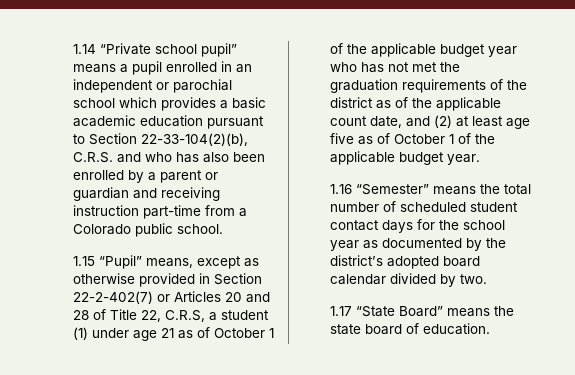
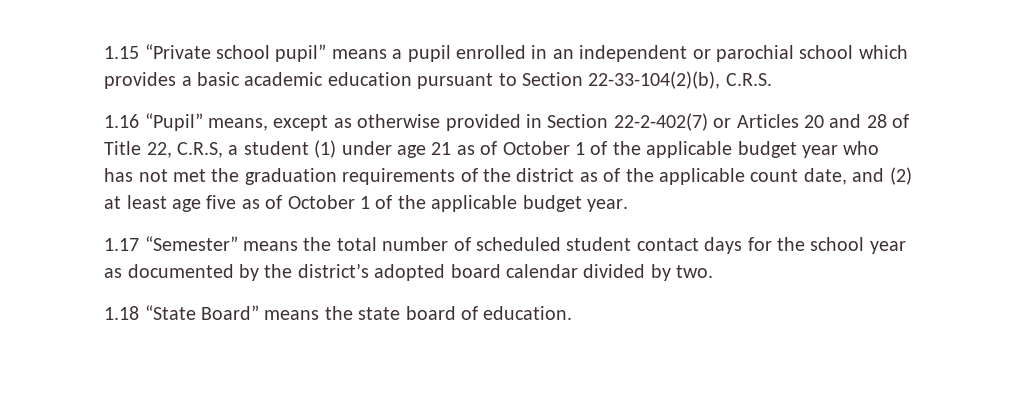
- 1.14 “Private school pupil” means a pupil enrolled in an independent or parochial school which provides a basic academic education pursuant to Section 22-33-104(2)(b), C.R.S. and who has also been enrolled by a parent or guardian and receiving instruction part-time from a Colorado public school.
- 1.15 “Pupil” means, except as otherwise provided in Section 22-2-402(7) or Articles 20 and 28 of Title 22, C.R.S, a student (1) under age 21 as of October 1 of the applicable budget year who has not met the graduation requirements of the district as of the applicable count date, and (2) at least age five as of October 1 of the applicable budget year.
+ 1.15 “Private school pupil” means a pupil enrolled in an independent or parochial school which provides a basic academic education pursuant to Section 22-33-104(2)(b), C.R.S.
+ 1.16 “Pupil” means, except as otherwise provided in Section 22-2-402(7) or Articles 20 and 28 of Title 22, C.R.S, a student (1) under age 21 as of October 1 of the applicable budget year who has not met the graduation requirements of the district as of the applicable count date, and (2) at least age five as of October 1 of the applicable budget year.
- 1.16 “Semester” means the total number of scheduled student contact days for the school year as documented by the district’s adopted board calendar divided by two.
+ 1.17 “Semester” means the total number of scheduled student contact days for the school year as documented by the district’s adopted board calendar divided by two.
- 1.17 “State Board” means the state board of education.
+ 1.18 “State Board” means the state board of education.

